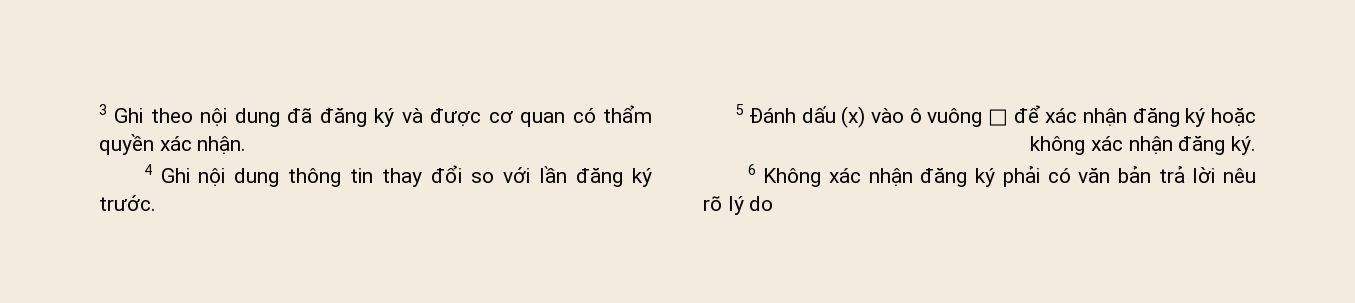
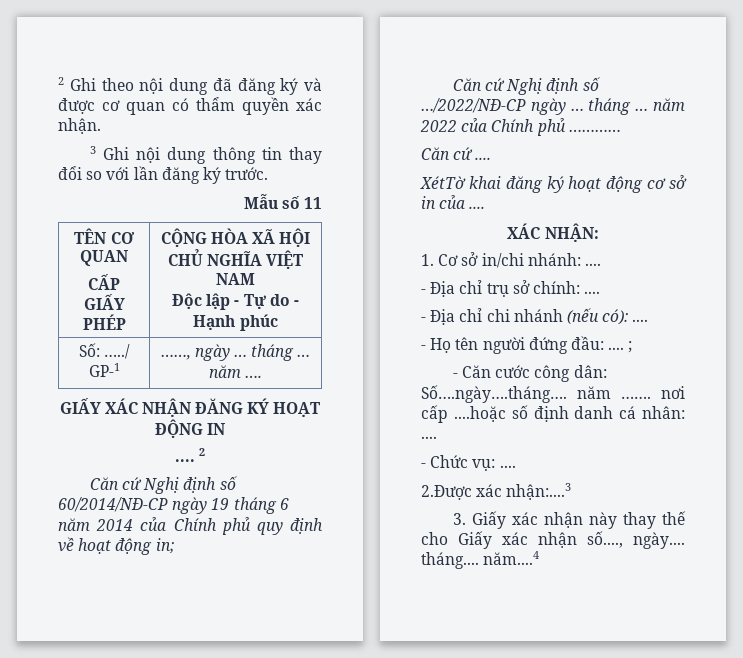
- 3 Ghi theo nội dung đã đăng ký và được cơ quan có thẩm quyền xác nhận.
+ 2 Ghi theo nội dung đã đăng ký và được cơ quan có thẩm quyền xác nhận.
- 4 Ghi nội dung thông tin thay đổi so với lần đăng ký trước.
+ 3 Ghi nội dung thông tin thay đổi so với lần đăng ký trước.
- 5 Đánh dấu (x) vào ô vuông □ để xác nhận đăng ký hoặc không xác nhận đăng ký.
- 6 Không xác nhận đăng ký phải có văn bản trả lời nêu rõ lý do
+ Mẫu số 11
+ TÊN CƠ QUAN
+ CẤP GIẤY PHÉP | CỘNG HÒA XÃ HỘI CHỦ NGHĨA VIỆT NAM
+ Độc lập - Tự do - Hạnh phúc
+ Số: …../ GP-1 | ……, ngày … tháng … năm ….
+ GIẤY XÁC NHẬN ĐĂNG KÝ HOẠT ĐỘNG IN
+ .... 2
+ Căn cứ Nghị định số 60/2014/NĐ-CP ngày 19 tháng 6 năm 2014 của Chính phủ quy định về hoạt động in;
+ Căn cứ Nghị định số …/2022/NĐ-CP ngày … tháng … năm 2022 của Chính phủ …………
+ Căn cứ ....
+ XétTờ khai đăng ký hoạt động cơ sở in của ....
+ XÁC NHẬN:
+ 1. Cơ sở in/chi nhánh: ....
+ - Địa chỉ trụ sở chính: ....
+ - Địa chỉ chi nhánh (nếu có): ....
+ - Họ tên người đứng đầu: .... ;
+ - Căn cước công dân: Số….ngày….tháng…. năm ……. nơi cấp ....hoặc số định danh cá nhân: ....
+ - Chức vụ: ....
+ 2.Được xác nhận:....3
+ 3. Giấy xác nhận này thay thế cho Giấy xác nhận số...., ngày.... tháng.... năm....4

